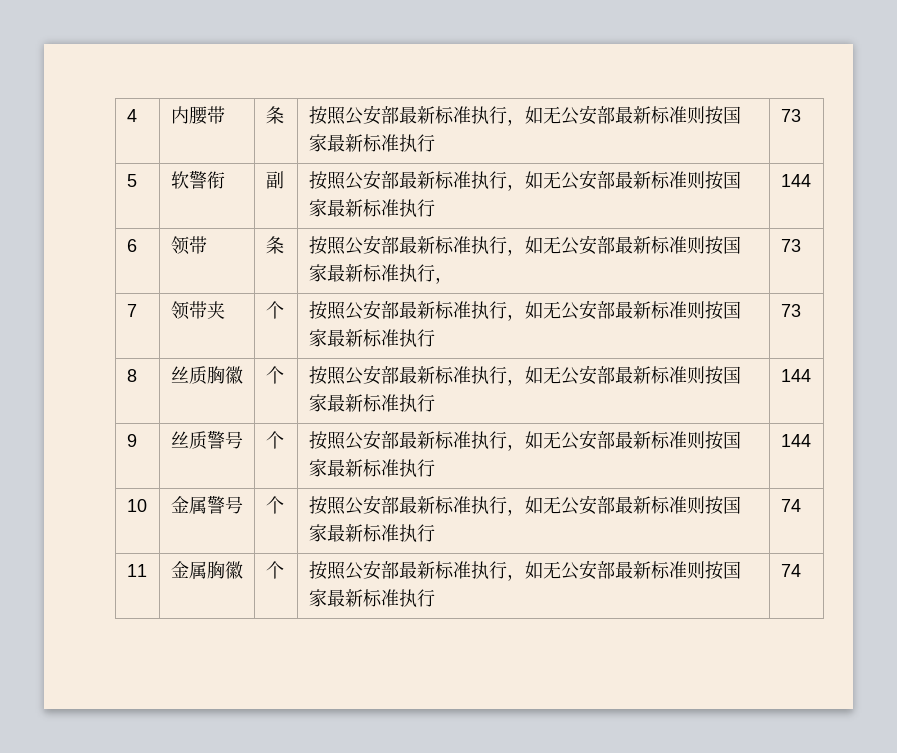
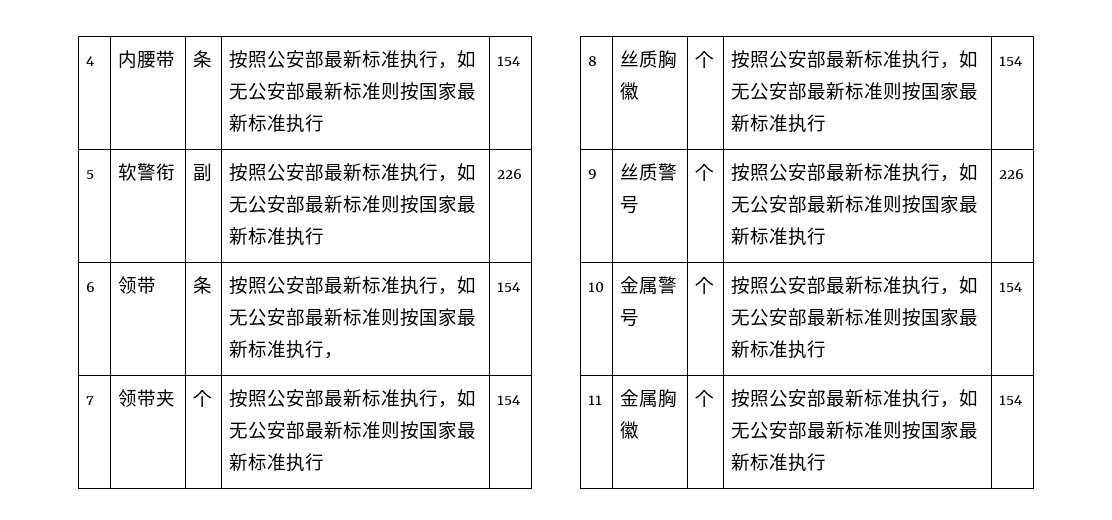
- 4 | 内腰带 | 条 | 按照公安部最新标准执行，如无公安部最新标准则按国家最新标准执行 | 73
+ 4 | 内腰带 | 条 | 按照公安部最新标准执行，如无公安部最新标准则按国家最新标准执行 | 154
- 5 | 软警衔 | 副 | 按照公安部最新标准执行，如无公安部最新标准则按国家最新标准执行 | 144
+ 5 | 软警衔 | 副 | 按照公安部最新标准执行，如无公安部最新标准则按国家最新标准执行 | 226
- 6 | 领带 | 条 | 按照公安部最新标准执行，如无公安部最新标准则按国家最新标准执行， | 73
+ 6 | 领带 | 条 | 按照公安部最新标准执行，如无公安部最新标准则按国家最新标准执行， | 154
- 7 | 领带夹 | 个 | 按照公安部最新标准执行，如无公安部最新标准则按国家最新标准执行 | 73
+ 7 | 领带夹 | 个 | 按照公安部最新标准执行，如无公安部最新标准则按国家最新标准执行 | 154
- 8 | 丝质胸徽 | 个 | 按照公安部最新标准执行，如无公安部最新标准则按国家最新标准执行 | 144
+ 8 | 丝质胸徽 | 个 | 按照公安部最新标准执行，如无公安部最新标准则按国家最新标准执行 | 154
- 9 | 丝质警号 | 个 | 按照公安部最新标准执行，如无公安部最新标准则按国家最新标准执行 | 144
+ 9 | 丝质警号 | 个 | 按照公安部最新标准执行，如无公安部最新标准则按国家最新标准执行 | 226
- 10 | 金属警号 | 个 | 按照公安部最新标准执行，如无公安部最新标准则按国家最新标准执行 | 74
+ 10 | 金属警号 | 个 | 按照公安部最新标准执行，如无公安部最新标准则按国家最新标准执行 | 154
- 11 | 金属胸徽 | 个 | 按照公安部最新标准执行，如无公安部最新标准则按国家最新标准执行 | 74
+ 11 | 金属胸徽 | 个 | 按照公安部最新标准执行，如无公安部最新标准则按国家最新标准执行 | 154

